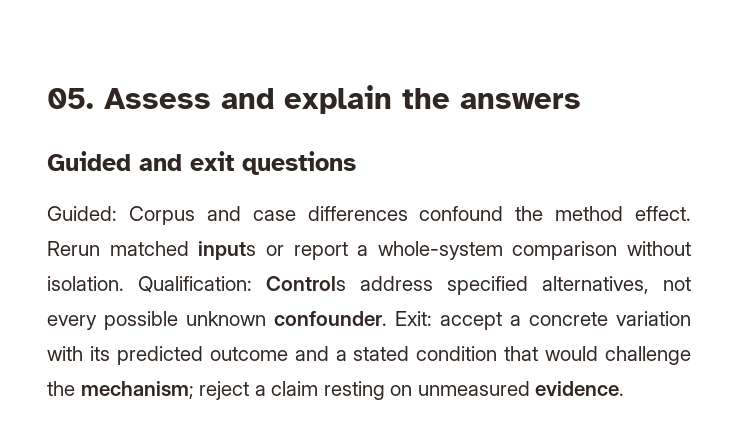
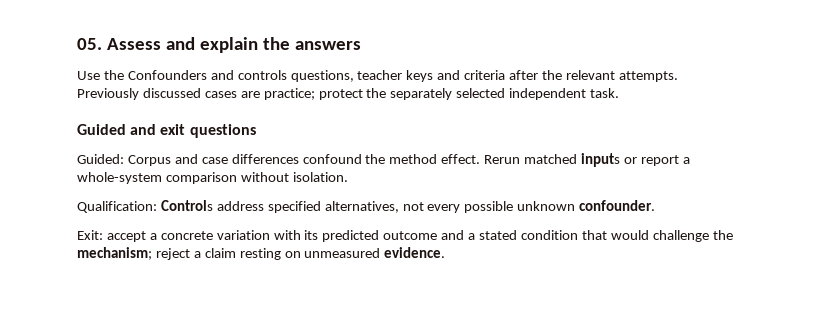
+ Use the Confounders and controls questions, teacher keys and criteria after the relevant attempts. Previously discussed cases are practice; protect the separately selected independent task.
- Rerun matched inputs or report a whole-system comparison without isolation. Qualification: Controls address specified alternatives, not every possible unknown confounder. Exit: accept a concrete variation with its predicted outcome and a stated condition that would challenge the mechanism; reject a claim resting on unmeasured evidence.
+ Rerun matched inputs or report a whole-system comparison without isolation.
+ Qualification: Controls address specified alternatives, not every possible unknown confounder.
+ Exit: accept a concrete variation with its predicted outcome and a stated condition that would challenge the mechanism; reject a claim resting on unmeasured evidence.

